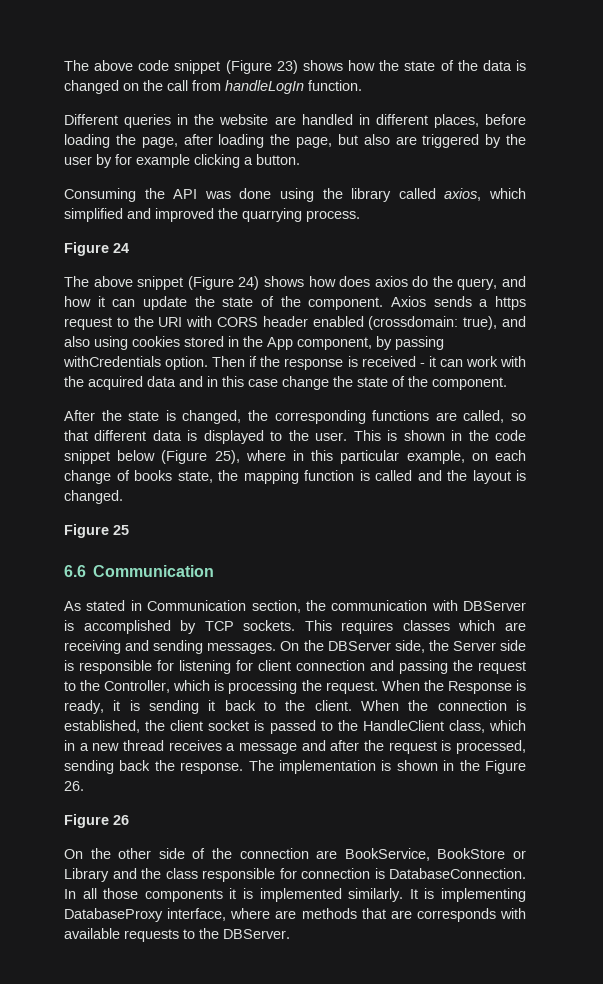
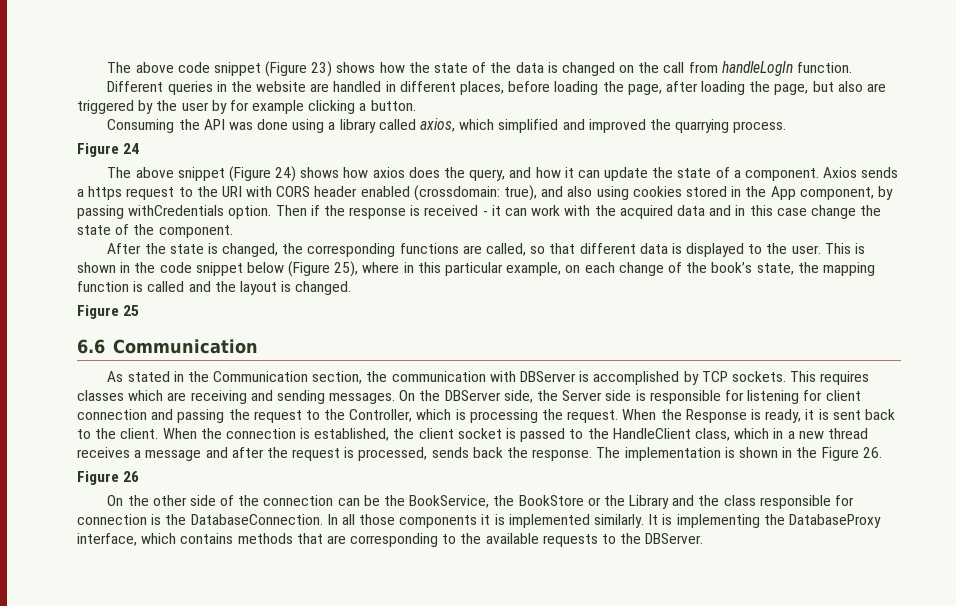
- Consuming the API was done using the library called axios, which simplified and improved the quarrying process.
+ Consuming the API was done using a library called axios, which simplified and improved the quarrying process.
- The above snippet (Figure 24) shows how does axios do the query, and how it can update the state of the component.
+ The above snippet (Figure 24) shows how axios does the query, and how it can update the state of a component.
- This is shown in the code snippet below (Figure 25), where in this particular example, on each change of books state, the mapping function is called and the layout is changed.
+ This is shown in the code snippet below (Figure 25), where in this particular example, on each change of the book’s state, the mapping function is called and the layout is changed.
- As stated in Communication section, the communication with DBServer is accomplished by TCP sockets.
+ As stated in the Communication section, the communication with DBServer is accomplished by TCP sockets.
- When the Response is ready, it is sending it back to the client.
+ When the Response is ready, it is sent back to the client.
- When the connection is established, the client socket is passed to the HandleClient class, which in a new thread receives a message and after the request is processed, sending back the response.
+ When the connection is established, the client socket is passed to the HandleClient class, which in a new thread receives a message and after the request is processed, sends back the response.
- On the other side of the connection are BookService, BookStore or Library and the class responsible for connection is DatabaseConnection.
+ On the other side of the connection can be the BookService, the BookStore or the Library and the class responsible for connection is the DatabaseConnection.
- It is implementing DatabaseProxy interface, where are methods that are corresponds with available requests to the DBServer.
+ It is implementing the DatabaseProxy interface, which contains methods that are corresponding to the available requests to the DBServer.

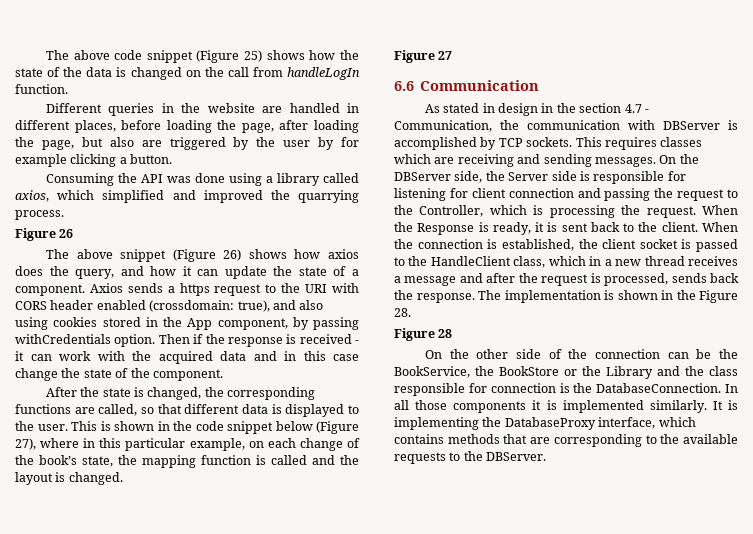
- The above code snippet (Figure 23) shows how the state of the data is changed on the call from handleLogIn function.
+ The above code snippet (Figure 25) shows how the state of the data is changed on the call from handleLogIn function.
- Figure 24
+ Figure 26
- The above snippet (Figure 24) shows how axios does the query, and how it can update the state of a component.
+ The above snippet (Figure 26) shows how axios does the query, and how it can update the state of a component.
- This is shown in the code snippet below (Figure 25), where in this particular example, on each change of the book’s state, the mapping function is called and the layout is changed.
+ This is shown in the code snippet below (Figure 27), where in this particular example, on each change of the book’s state, the mapping function is called and the layout is changed.
- Figure 25
+ Figure 27
- As stated in the Communication section, the communication with DBServer is accomplished by TCP sockets.
+ As stated in design in the section 4.7 - Communication, the communication with DBServer is accomplished by TCP sockets.
- The implementation is shown in the Figure 26.
- Figure 26
+ The implementation is shown in the Figure 28.
+ Figure 28

